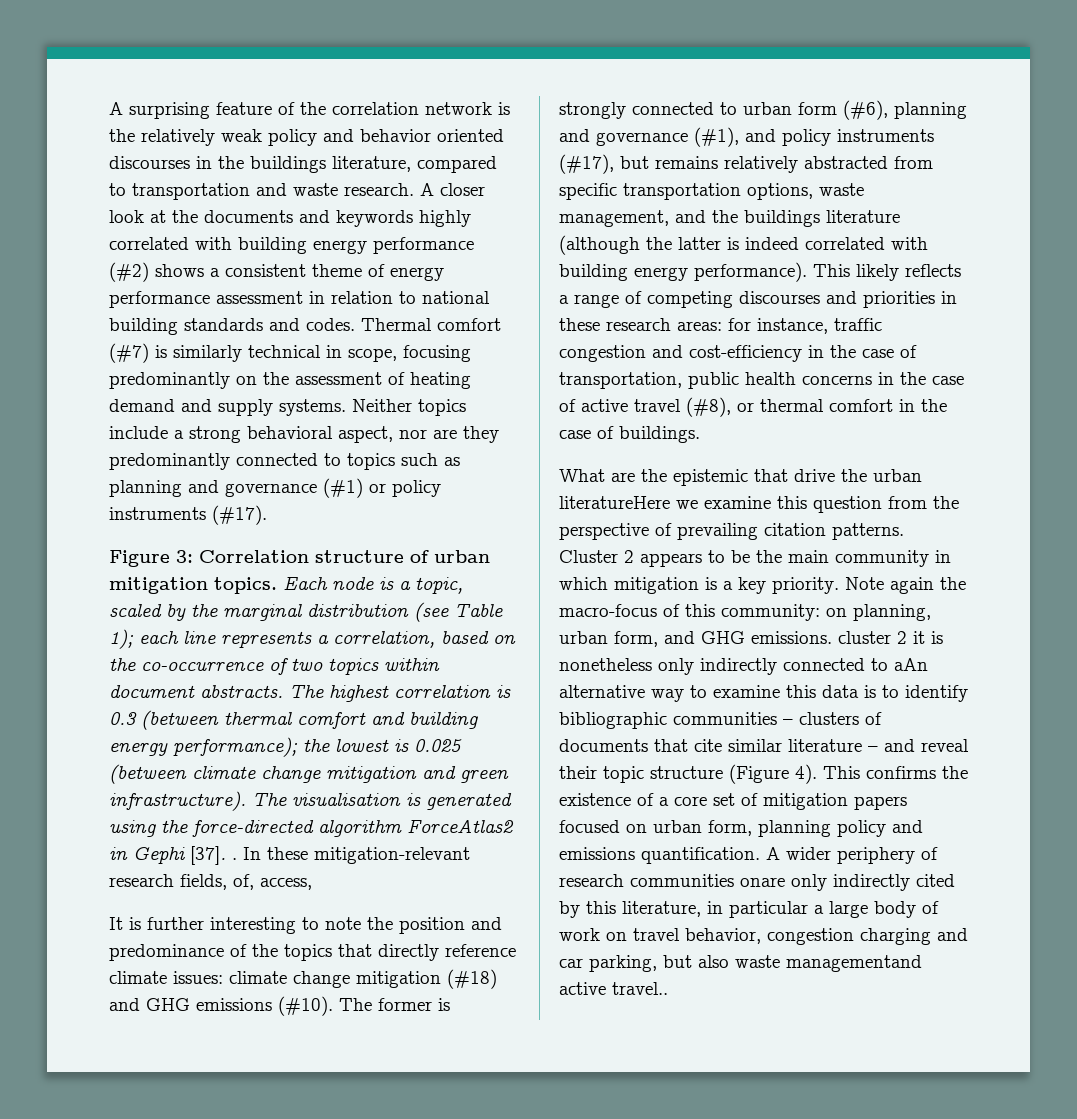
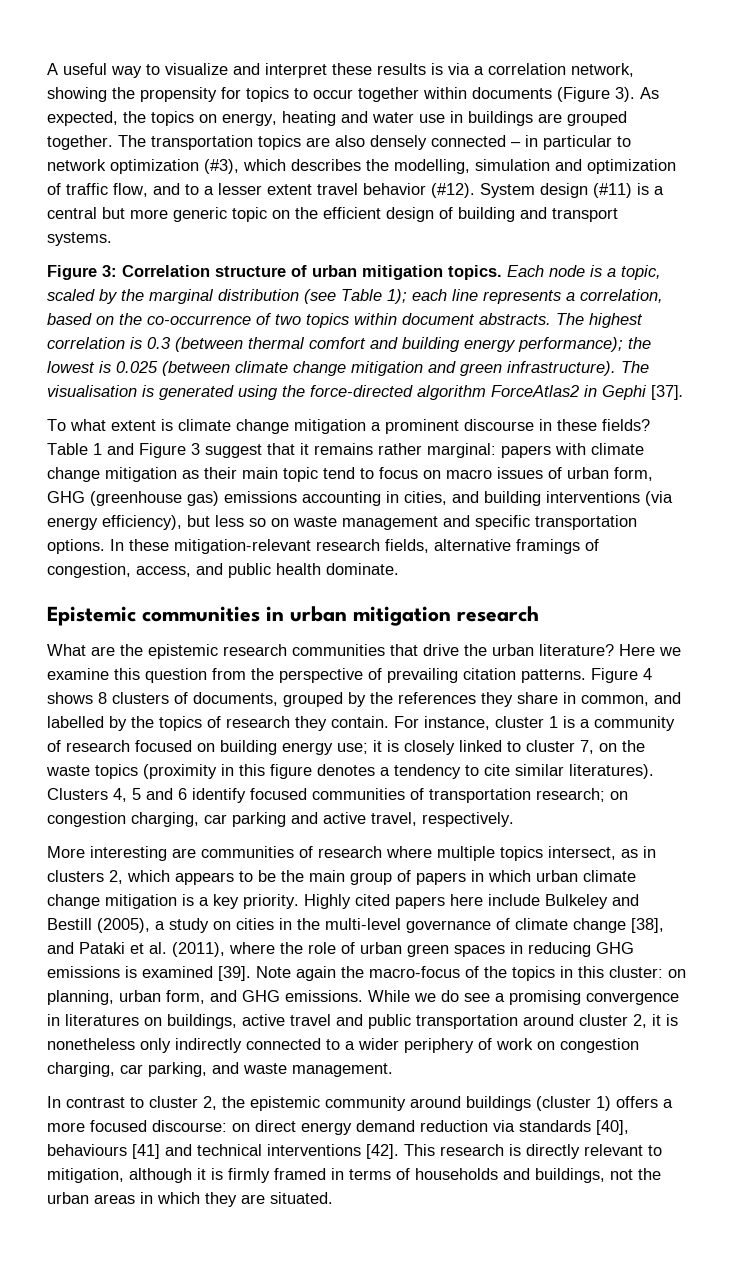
- A surprising feature of the correlation network is the relatively weak policy and behavior oriented discourses in the buildings literature, compared to transportation and waste research. A closer look at the documents and keywords highly correlated with building energy performance (#2) shows a consistent theme of energy performance assessment in relation to national building standards and codes. Thermal comfort (#7) is similarly technical in scope, focusing predominantly on the assessment of heating demand and supply systems. Neither topics include a strong behavioral aspect, nor are they predominantly connected to topics such as planning and governance (#1) or policy instruments (#17).
+ A useful way to visualize and interpret these results is via a correlation network, showing the propensity for topics to occur together within documents (Figure 3). As expected, the topics on energy, heating and water use in buildings are grouped together. The transportation topics are also densely connected – in particular to network optimization (#3), which describes the modelling, simulation and optimization of traffic flow, and to a lesser extent travel behavior (#12). System design (#11) is a central but more generic topic on the efficient design of building and transport systems.
- The visualisation is generated using the force-directed algorithm ForceAtlas2 in Gephi [37]. .
+ The visualisation is generated using the force-directed algorithm ForceAtlas2 in Gephi [37].
+ To what extent is climate change mitigation a prominent discourse in these fields? Table 1 and Figure 3 suggest that it remains rather marginal: papers with climate change mitigation as their main topic tend to focus on macro issues of urban form, GHG (greenhouse gas) emissions accounting in cities, and building interventions (via energy efficiency), but less so on waste management and specific transportation options.
- In these mitigation-relevant research fields, of, access,
- It is further interesting to note the position and predominance of the topics that directly reference climate issues: climate change mitigation (#18) and GHG emissions (#10). The former is strongly connected to urban form (#6), planning and governance (#1), and policy instruments (#17), but remains relatively abstracted from specific transportation options, waste management, and the buildings literature (although the latter is indeed correlated with building energy performance). This likely reflects a range of competing discourses and priorities in these research areas: for instance, traffic congestion and cost-efficiency in the case of transportation, public health concerns in the case of active travel (#8), or thermal comfort in the case of buildings.
+ In these mitigation-relevant research fields, alternative framings of congestion, access, and public health dominate.
+ Epistemic communities in urban mitigation research
- What are the epistemic that drive the urban literatureHere we examine this question from the perspective of prevailing citation patterns.
+ What are the epistemic research communities that drive the urban literature? Here we examine this question from the perspective of prevailing citation patterns.
- Cluster 2 appears to be the main community in which mitigation is a key priority.
+ Figure 4 shows 8 clusters of documents, grouped by the references they share in common, and labelled by the topics of research they contain. For instance, cluster 1 is a community of research focused on building energy use; it is closely linked to cluster 7, on the waste topics (proximity in this figure denotes a tendency to cite similar literatures). Clusters 4, 5 and 6 identify focused communities of transportation research; on congestion charging, car parking and active travel, respectively.
+ More interesting are communities of research where multiple topics intersect, as in clusters 2, which appears to be the main group of papers in which urban climate change mitigation is a key priority.
+ Highly cited papers here include Bulkeley and Bestill (2005), a study on cities in the multi-level governance of climate change [38], and Pataki et al. (2011), where the role of urban green spaces in reducing GHG emissions is examined [39].
- Note again the macro-focus of this community: on planning, urban form, and GHG emissions. cluster 2 it is nonetheless only indirectly connected to aAn alternative way to examine this data is to identify bibliographic communities – clusters of documents that cite similar literature – and reveal their topic structure (Figure 4). This confirms the existence of a core set of mitigation papers focused on urban form, planning policy and emissions quantification. A wider periphery of research communities onare only indirectly cited by this literature, in particular a large body of work on travel behavior, congestion charging and car parking, but also waste managementand active travel..
+ Note again the macro-focus of the topics in this cluster: on planning, urban form, and GHG emissions. While we do see a promising convergence in literatures on buildings, active travel and public transportation around cluster 2, it is nonetheless only indirectly connected to a wider periphery of work on congestion charging, car parking, and waste management.
+ In contrast to cluster 2, the epistemic community around buildings (cluster 1) offers a more focused discourse: on direct energy demand reduction via standards [40], behaviours [41] and technical interventions [42]. This research is directly relevant to mitigation, although it is firmly framed in terms of households and buildings, not the urban areas in which they are situated.

